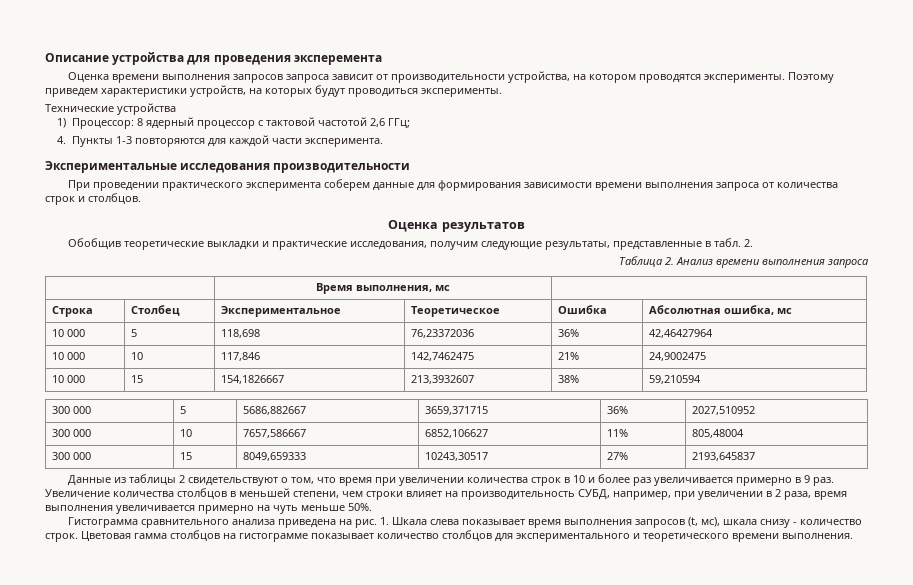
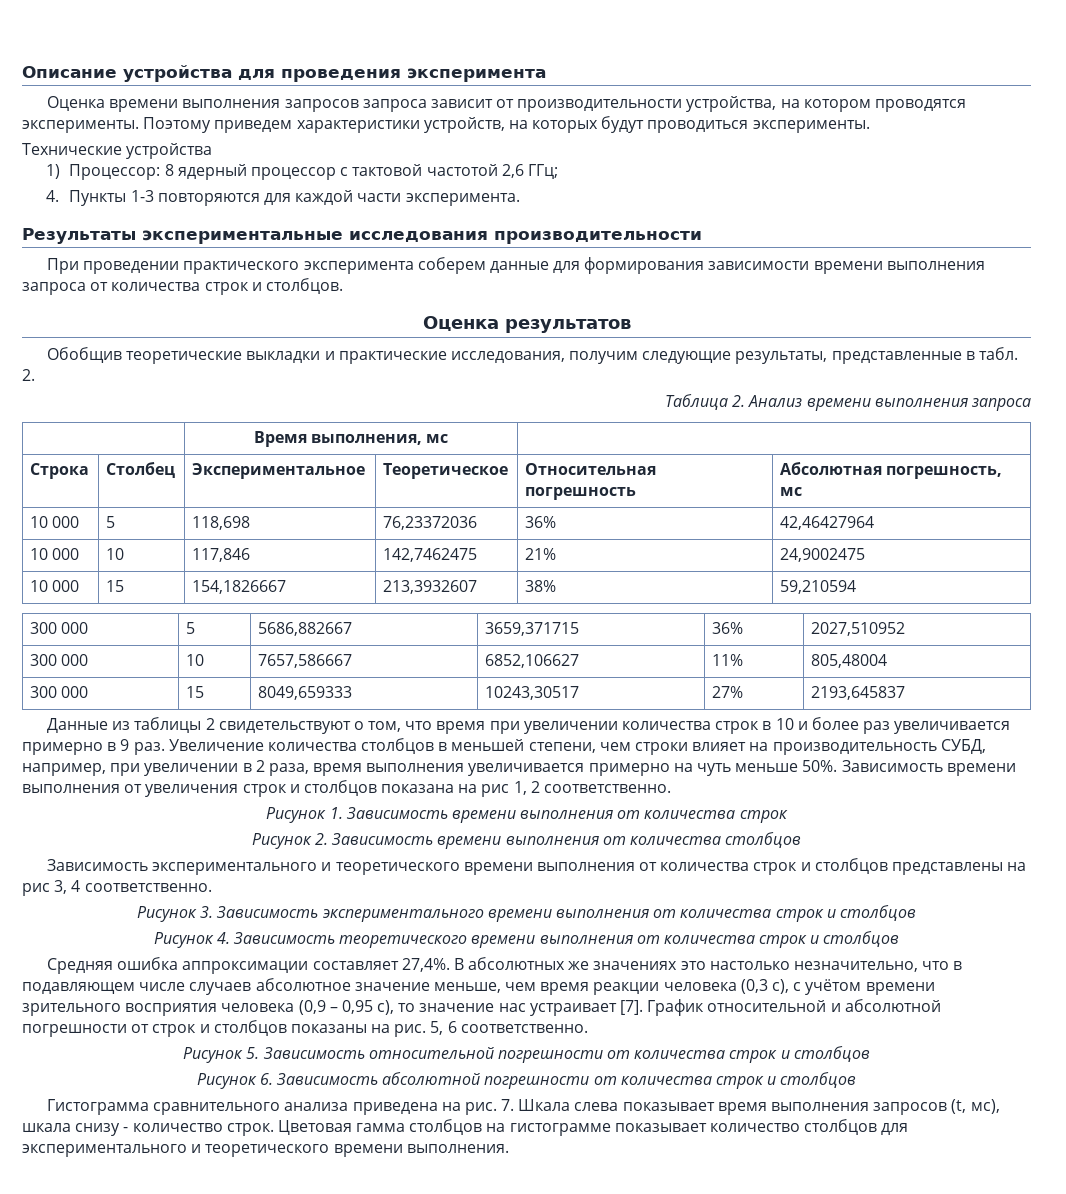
- Описание устройства для проведения эксперемента
+ Описание устройства для проведения эксперимента
- Экспериментальные исследования производительности
+ Результаты экспериментальные исследования производительности
- Строка | Столбец | Экспериментальное | Теоретическое | Ошибка | Абсолютная ошибка, мс
+ Строка | Столбец | Экспериментальное | Теоретическое | Относительная погрешность | Абсолютная погрешность, мс
+ Зависимость времени выполнения от увеличения строк и столбцов показана на рис 1, 2 соответственно.
+ Рисунок 1. Зависимость времени выполнения от количества строк
+ Рисунок 2. Зависимость времени выполнения от количества столбцов
+ Зависимость экспериментального и теоретического времени выполнения от количества строк и столбцов представлены на рис 3, 4 соответственно.
+ Рисунок 3. Зависимость экспериментального времени выполнения от количества строк и столбцов
+ Рисунок 4. Зависимость теоретического времени выполнения от количества строк и столбцов
+ Средняя ошибка аппроксимации составляет 27,4%. В абсолютных же значениях это настолько незначительно, что в подавляющем числе случаев абсолютное значение меньше, чем время реакции человека (0,3 с), с учётом времени зрительного восприятия человека (0,9 – 0,95 с), то значение нас устраивает [7]. График относительной и абсолютной погрешности от строк и столбцов показаны на рис. 5, 6 соответственно.
+ Рисунок 5. Зависимость относительной погрешности от количества строк и столбцов
+ Рисунок 6. Зависимость абсолютной погрешности от количества строк и столбцов
- 1. Шкала слева показывает время выполнения запросов (t, мс), шкала снизу - количество строк.
+ 7. Шкала слева показывает время выполнения запросов (t, мс), шкала снизу - количество строк.

